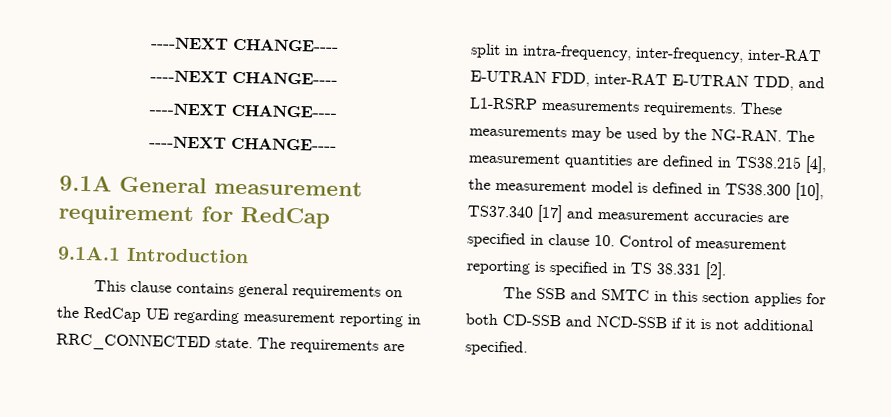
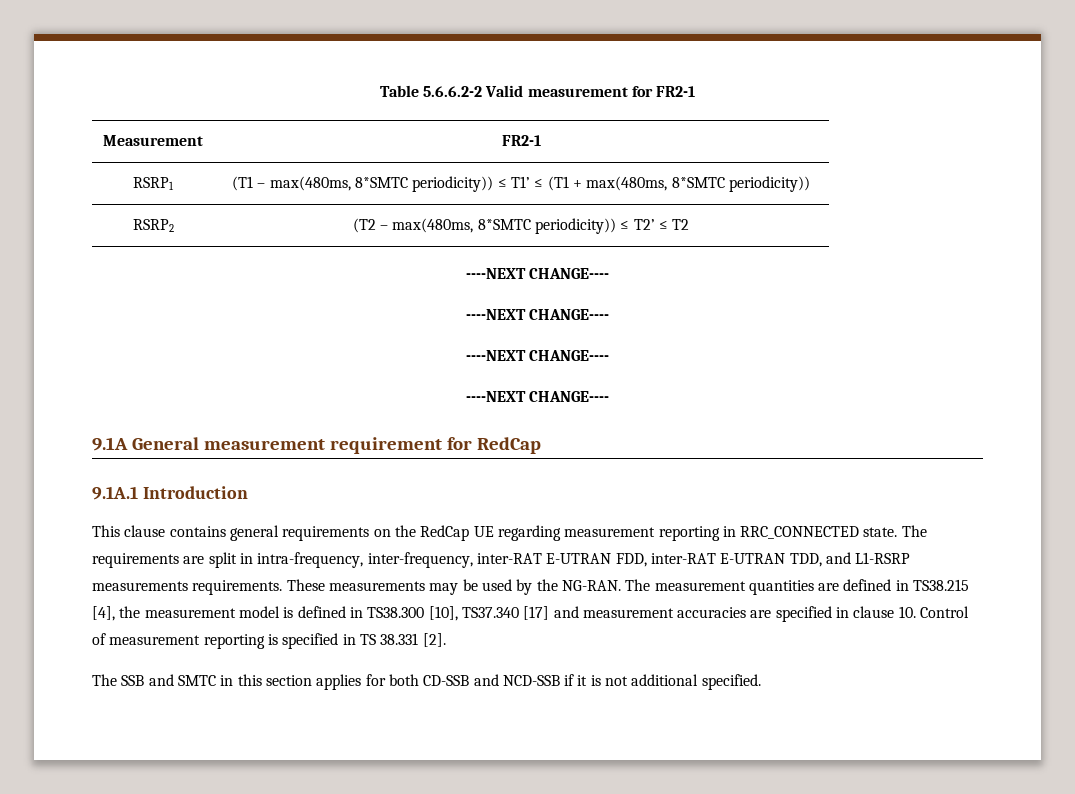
+ Table 5.6.6.2-2 Valid measurement for FR2-1
+ Measurement | FR2-1
+ RSRP1 | (T1 – max(480ms, 8*SMTC periodicity)) ≤ T1’ ≤ (T1 + max(480ms, 8*SMTC periodicity))
+ RSRP2 | (T2 – max(480ms, 8*SMTC periodicity)) ≤ T2’ ≤ T2

